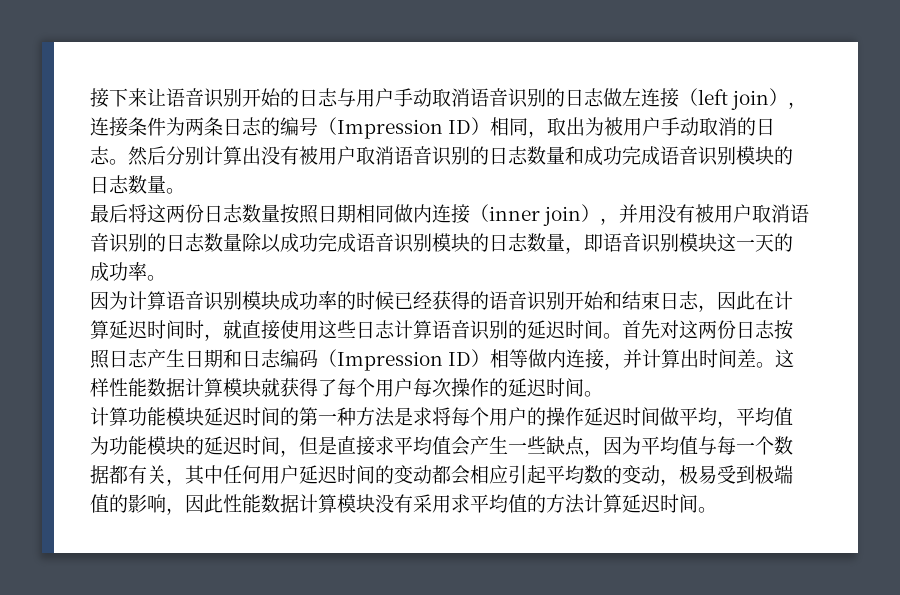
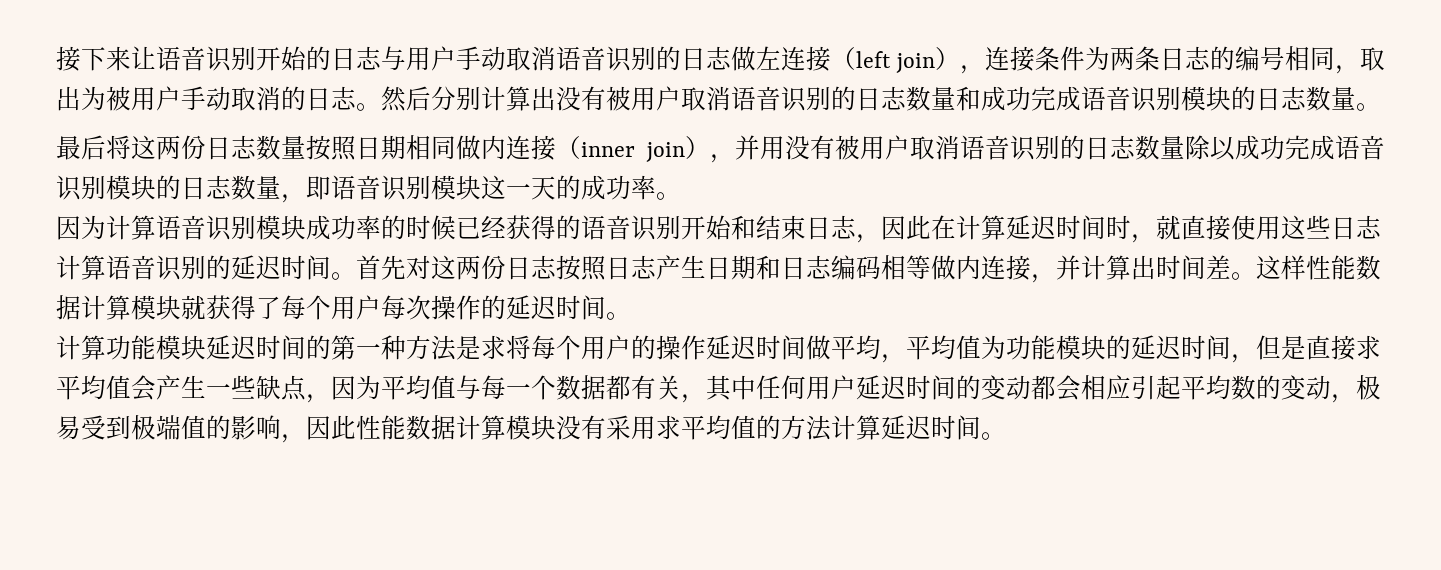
- 接下来让语音识别开始的日志与用户手动取消语音识别的日志做左连接（left join），连接条件为两条日志的编号（Impression ID）相同，取出为被用户手动取消的日志。
+ 接下来让语音识别开始的日志与用户手动取消语音识别的日志做左连接（left join），连接条件为两条日志的编号相同，取出为被用户手动取消的日志。
- 首先对这两份日志按照日志产生日期和日志编码（Impression ID）相等做内连接，并计算出时间差。
+ 首先对这两份日志按照日志产生日期和日志编码相等做内连接，并计算出时间差。

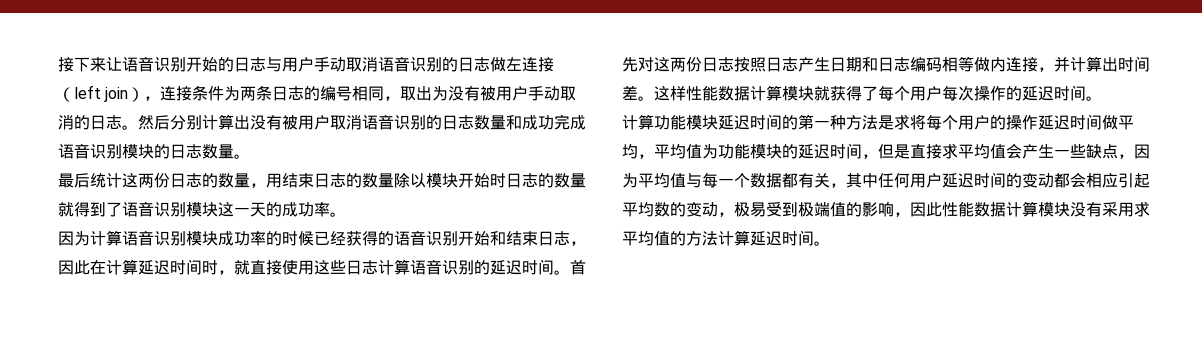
- 接下来让语音识别开始的日志与用户手动取消语音识别的日志做左连接（left join），连接条件为两条日志的编号相同，取出为被用户手动取消的日志。
+ 接下来让语音识别开始的日志与用户手动取消语音识别的日志做左连接（left join），连接条件为两条日志的编号相同，取出为没有被用户手动取消的日志。
- 最后将这两份日志数量按照日期相同做内连接（inner join），并用没有被用户取消语音识别的日志数量除以成功完成语音识别模块的日志数量，即语音识别模块这一天的成功率。
+ 最后统计这两份日志的数量，用结束日志的数量除以模块开始时日志的数量就得到了语音识别模块这一天的成功率。

